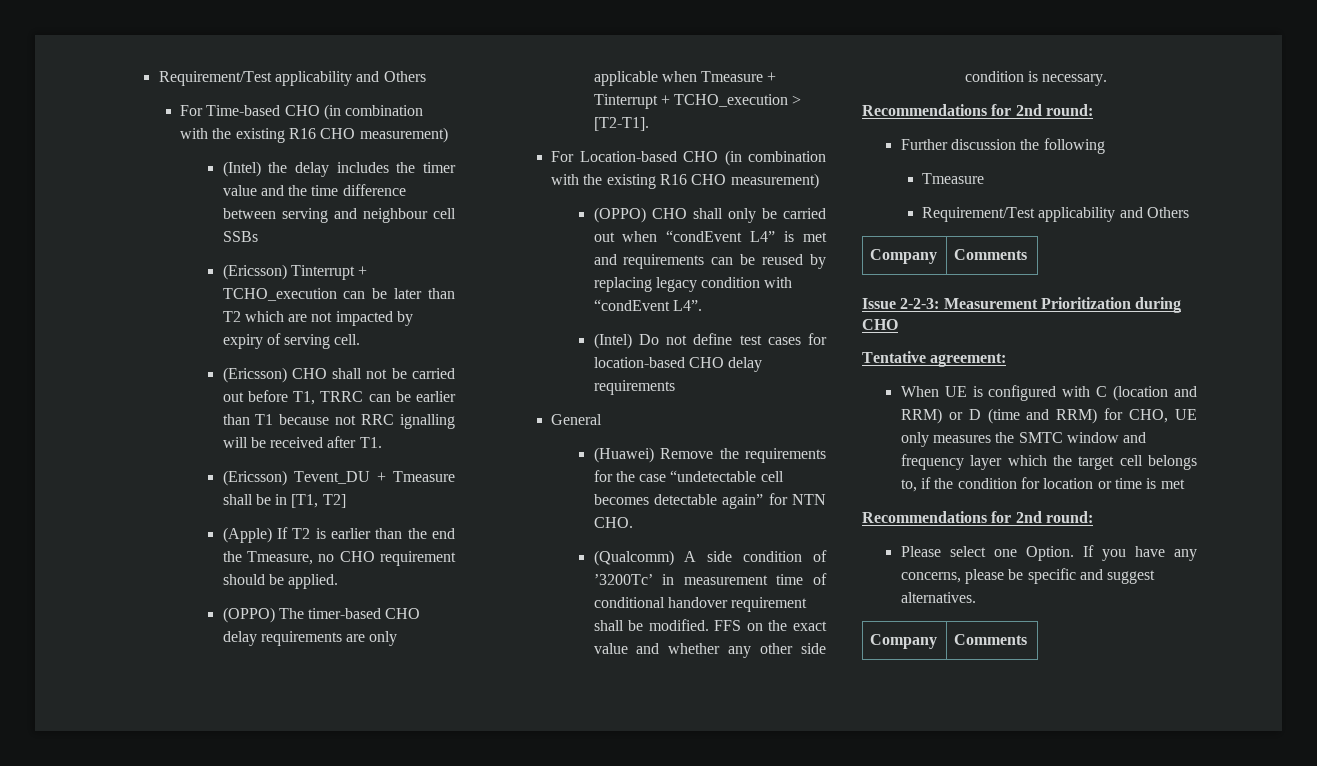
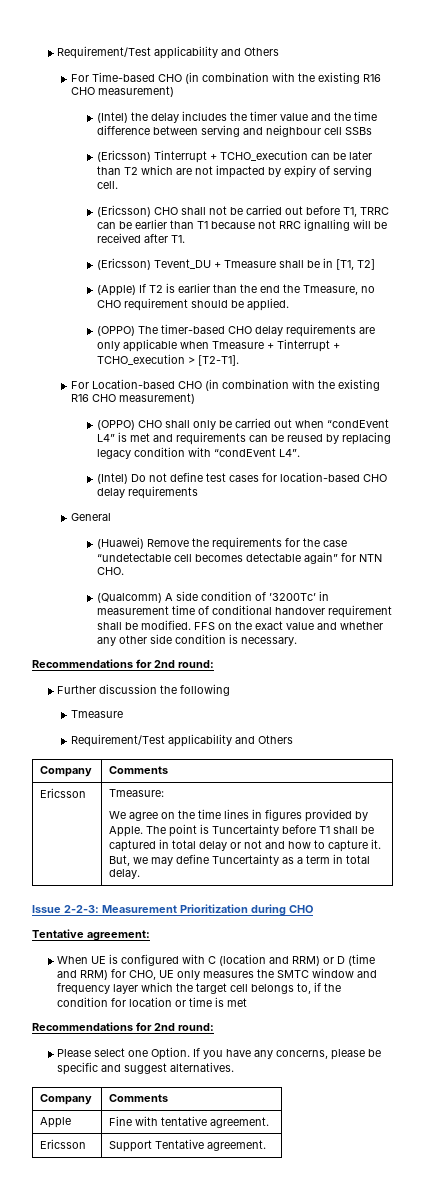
+ Ericsson | Tmeasure:
+ We agree on the time lines in figures provided by Apple. The point is Tuncertainty before T1 shall be captured in total delay or not and how to capture it. But, we may define Tuncertainty as a term in total delay.
+ Apple | Fine with tentative agreement.
+ Ericsson | Support Tentative agreement.

